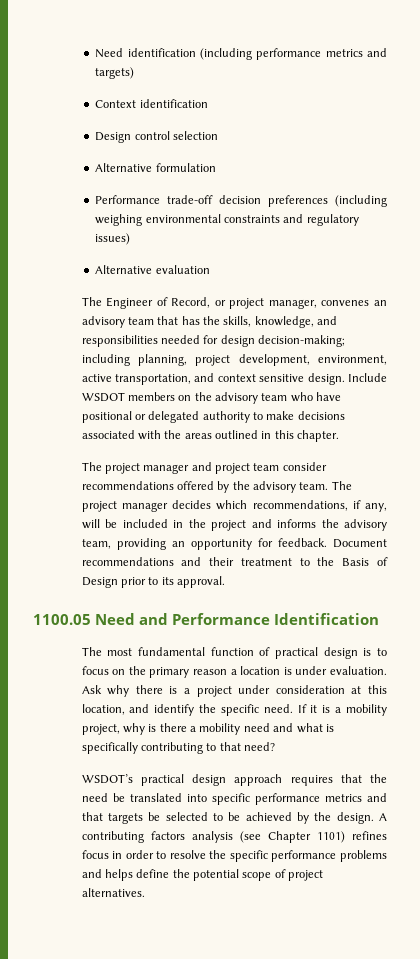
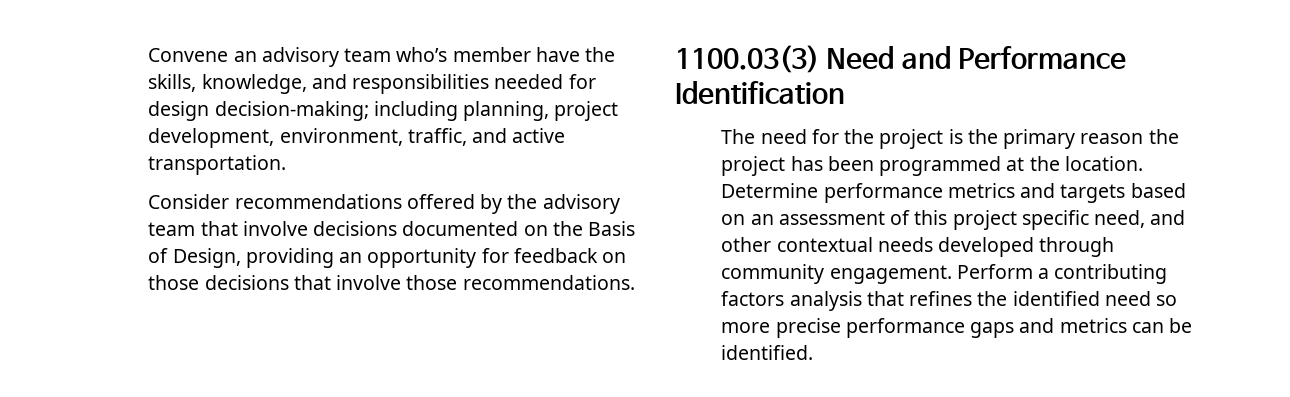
- Need identification (including performance metrics and targets)
- Context identification
- Design control selection
- Alternative formulation
- Performance trade-off decision preferences (including weighing environmental constraints and regulatory issues)
- Alternative evaluation
- The Engineer of Record, or project manager, convenes an advisory team that has the skills, knowledge, and responsibilities needed for design decision-making; including planning, project development, environment, active transportation, and context sensitive design. Include WSDOT members on the advisory team who have positional or delegated authority to make decisions associated with the areas outlined in this chapter.
- The project manager and project team consider recommendations offered by the advisory team. The project manager decides which recommendations, if any, will be included in the project and informs the advisory team, providing an opportunity for feedback. Document recommendations and their treatment to the Basis of Design prior to its approval.
- 1100.05 Need and Performance Identification
+ Convene an advisory team who’s member have the skills, knowledge, and responsibilities needed for design decision-making; including planning, project development, environment, traffic, and active transportation.
+ Consider recommendations offered by the advisory team that involve decisions documented on the Basis of Design, providing an opportunity for feedback on those decisions that involve those recommendations.
+ 1100.03(3) Need and Performance Identification
- The most fundamental function of practical design is to focus on the primary reason a location is under evaluation. Ask why there is a project under consideration at this location, and identify the specific need. If it is a mobility project, why is there a mobility need and what is specifically contributing to that need?
- WSDOT’s practical design approach requires that the need be translated into specific performance metrics and that targets be selected to be achieved by the design. A contributing factors analysis (see Chapter 1101) refines focus in order to resolve the specific performance problems and helps define the potential scope of project alternatives.
+ The need for the project is the primary reason the project has been programmed at the location. Determine performance metrics and targets based on an assessment of this project specific need, and other contextual needs developed through community engagement. Perform a contributing factors analysis that refines the identified need so more precise performance gaps and metrics can be identified.

